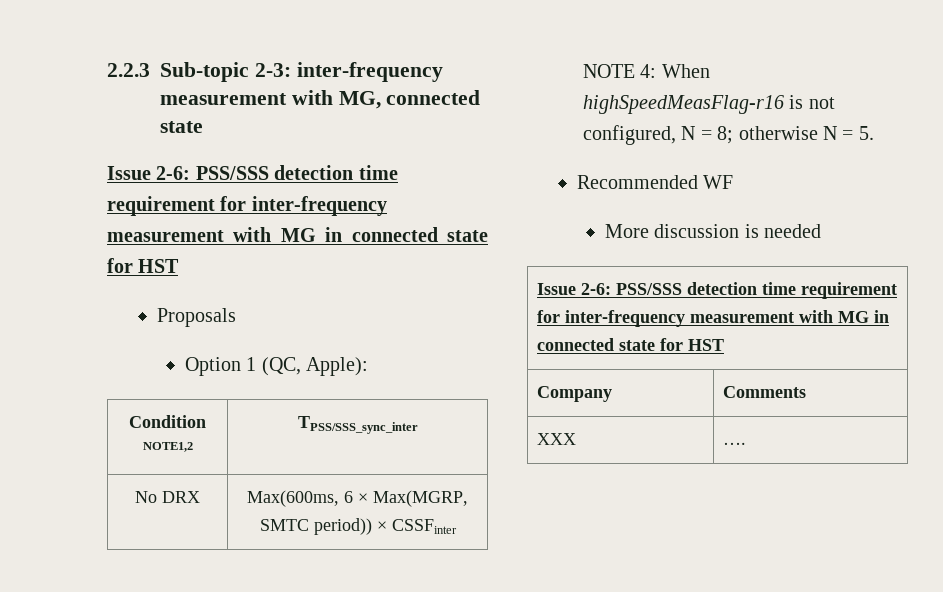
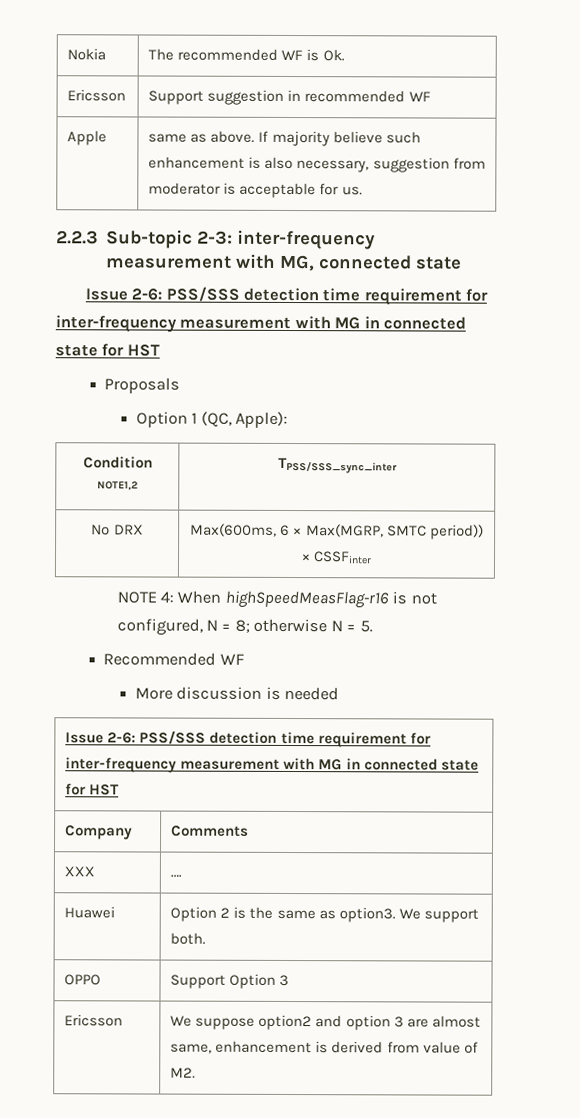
+ Nokia | The recommended WF is Ok.
+ Ericsson | Support suggestion in recommended WF
+ Apple | same as above. If majority believe such enhancement is also necessary, suggestion from moderator is acceptable for us.
+ Huawei | Option 2 is the same as option3. We support both.
+ OPPO | Support Option 3
+ Ericsson | We suppose option2 and option 3 are almost same, enhancement is derived from value of M2.

